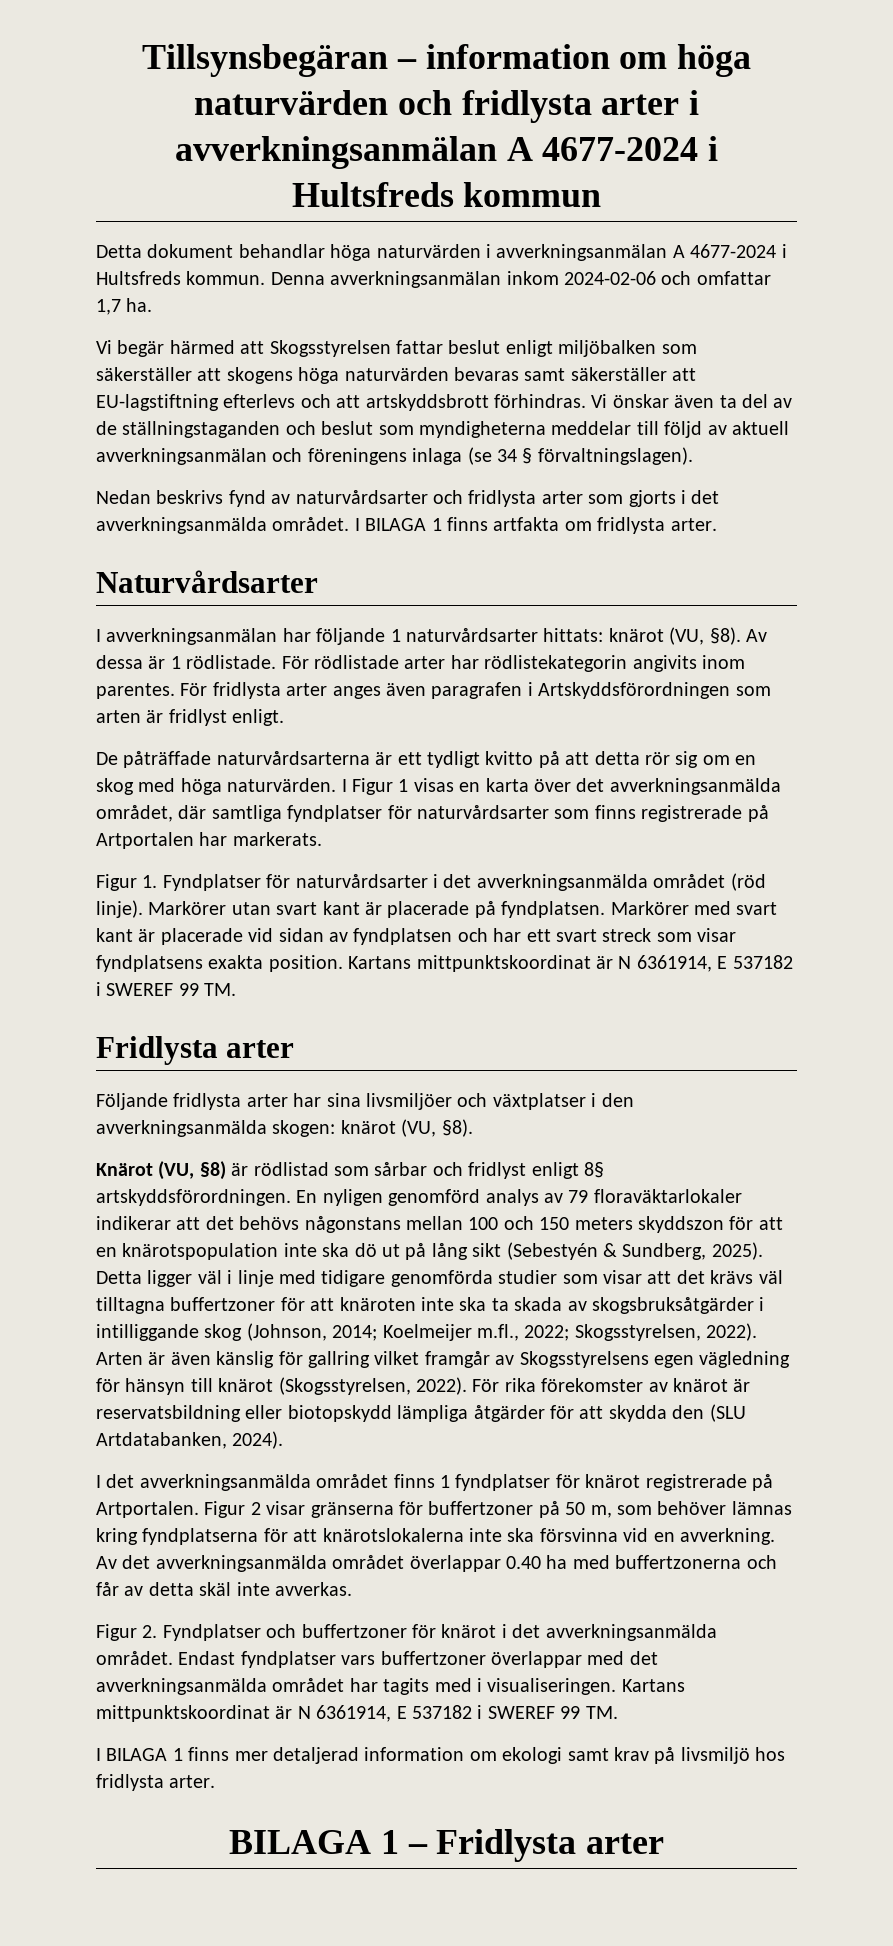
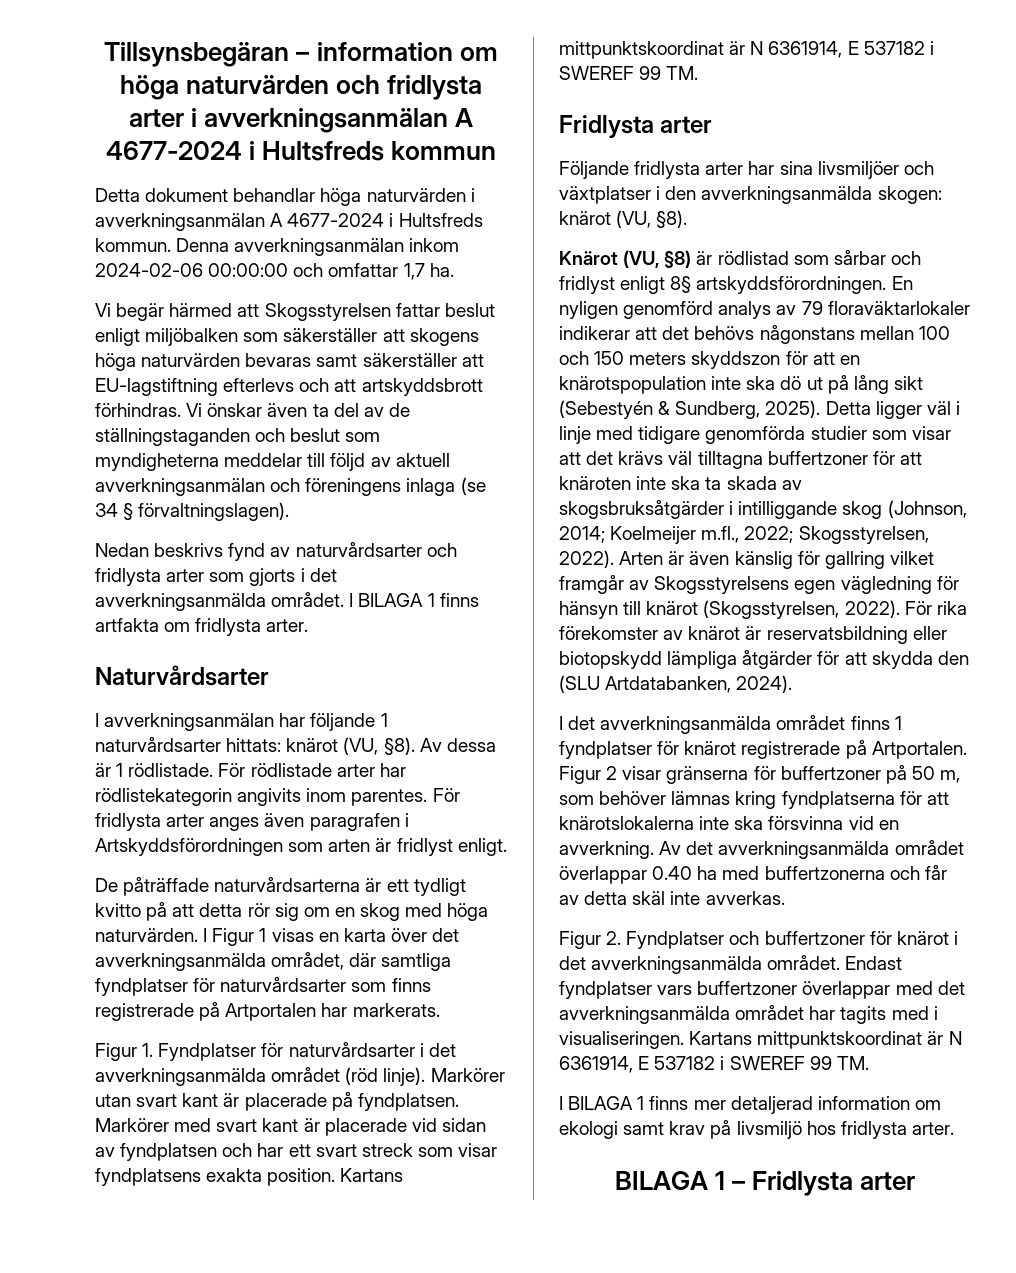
- Denna avverkningsanmälan inkom 2024-02-06 och omfattar 1,7 ha.
+ Denna avverkningsanmälan inkom 2024-02-06 00:00:00 och omfattar 1,7 ha.

